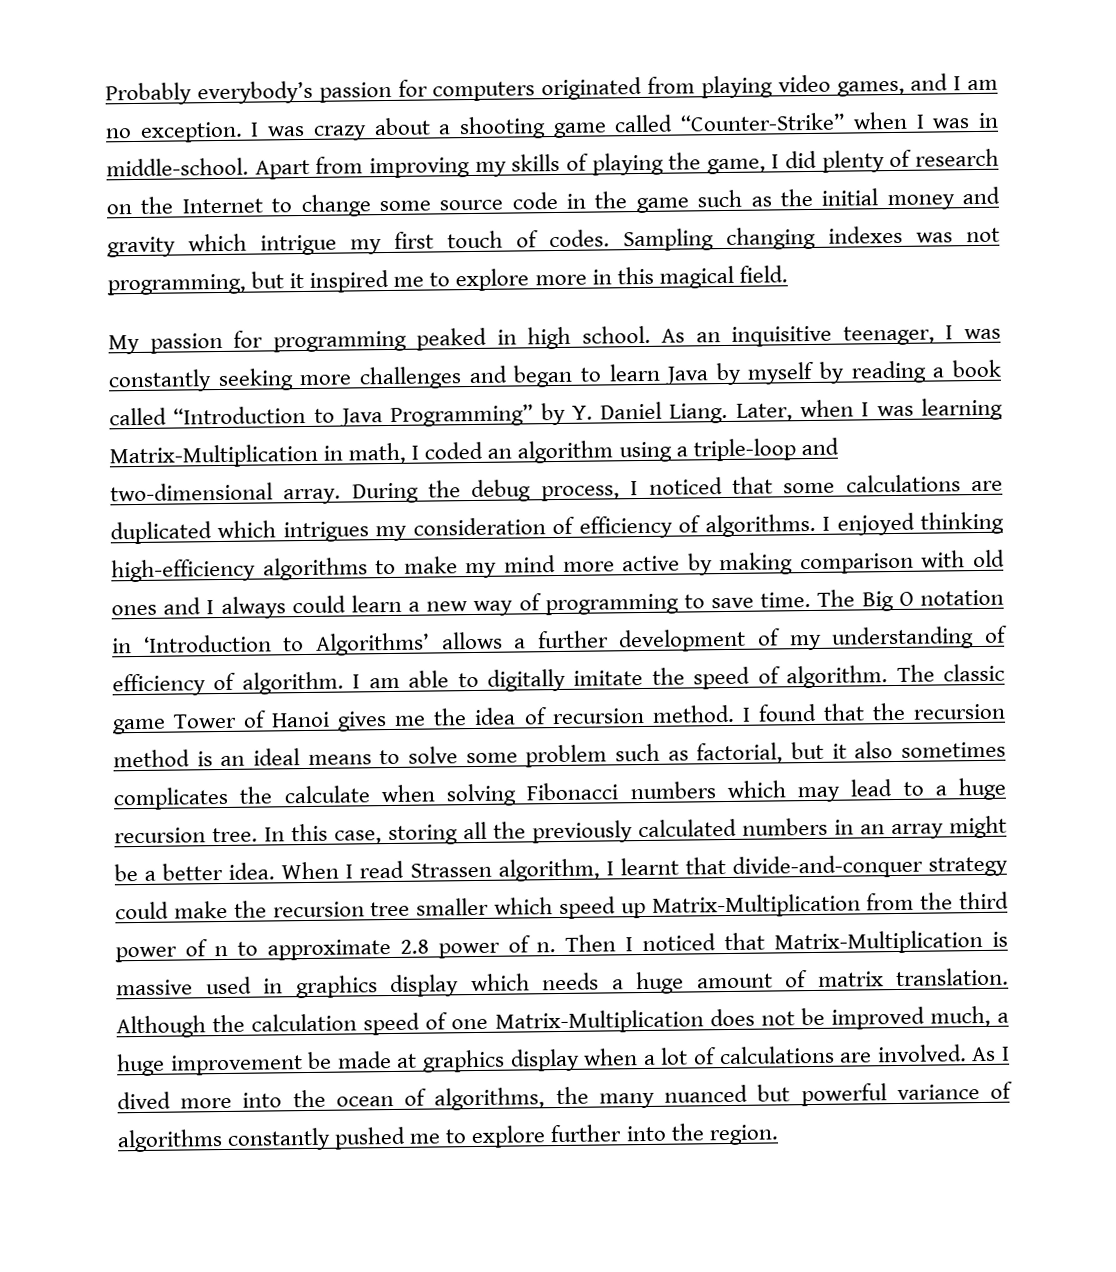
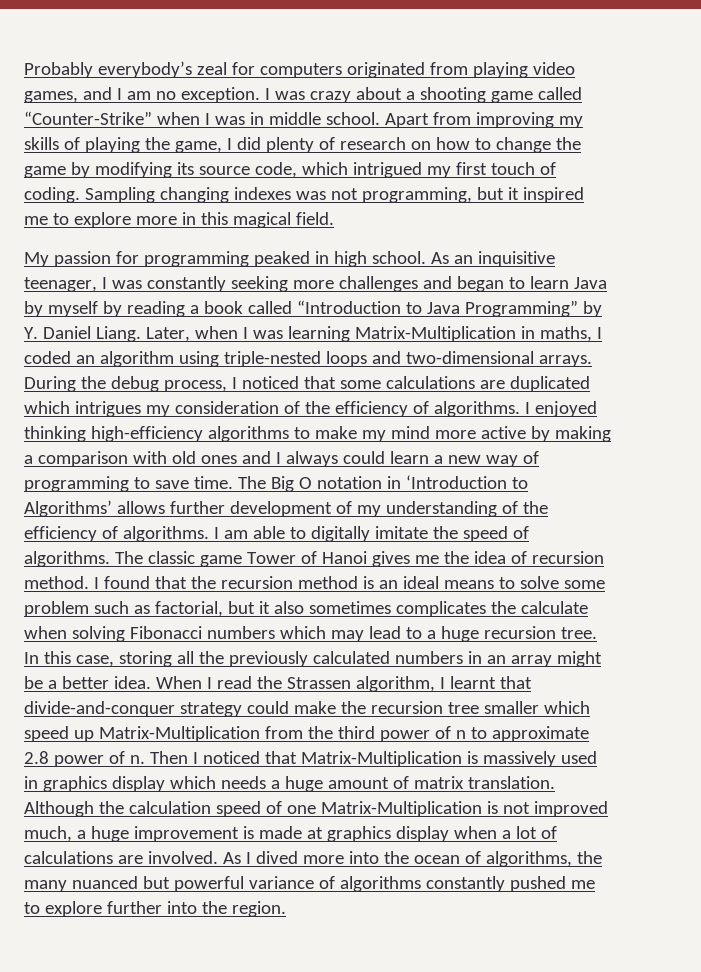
- Probably everybody’s passion for computers originated from playing video games, and I am no exception.
+ Probably everybody’s zeal for computers originated from playing video games, and I am no exception.
- I was crazy about a shooting game called “Counter-Strike” when I was in middle-school.
+ I was crazy about a shooting game called “Counter-Strike” when I was in middle school.
- Apart from improving my skills of playing the game, I did plenty of research on the Internet to change some source code in the game such as the initial money and gravity which intrigue my first touch of codes.
+ Apart from improving my skills of playing the game, I did plenty of research on how to change the game by modifying its source code, which intrigued my first touch of coding.
- Later, when I was learning Matrix-Multiplication in math, I coded an algorithm using a triple-loop and two-dimensional array.
+ Later, when I was learning Matrix-Multiplication in maths, I coded an algorithm using triple-nested loops and two-dimensional arrays.
- During the debug process, I noticed that some calculations are duplicated which intrigues my consideration of efficiency of algorithms.
+ During the debug process, I noticed that some calculations are duplicated which intrigues my consideration of the efficiency of algorithms.
- I enjoyed thinking high-efficiency algorithms to make my mind more active by making comparison with old ones and I always could learn a new way of programming to save time.
+ I enjoyed thinking high-efficiency algorithms to make my mind more active by making a comparison with old ones and I always could learn a new way of programming to save time.
- The Big O notation in ‘Introduction to Algorithms’ allows a further development of my understanding of efficiency of algorithm.
+ The Big O notation in ‘Introduction to Algorithms’ allows further development of my understanding of the efficiency of algorithms.
- I am able to digitally imitate the speed of algorithm.
+ I am able to digitally imitate the speed of algorithms.
- When I read Strassen algorithm, I learnt that divide-and-conquer strategy could make the recursion tree smaller which speed up Matrix-Multiplication from the third power of n to approximate 2.8 power of n.
+ When I read the Strassen algorithm, I learnt that divide-and-conquer strategy could make the recursion tree smaller which speed up Matrix-Multiplication from the third power of n to approximate 2.8 power of n.
- Then I noticed that Matrix-Multiplication is massive used in graphics display which needs a huge amount of matrix translation.
+ Then I noticed that Matrix-Multiplication is massively used in graphics display which needs a huge amount of matrix translation.
- Although the calculation speed of one Matrix-Multiplication does not be improved much, a huge improvement be made at graphics display when a lot of calculations are involved.
+ Although the calculation speed of one Matrix-Multiplication is not improved much, a huge improvement is made at graphics display when a lot of calculations are involved.

